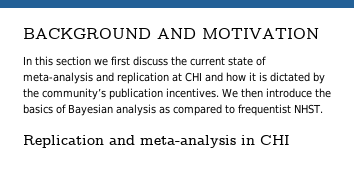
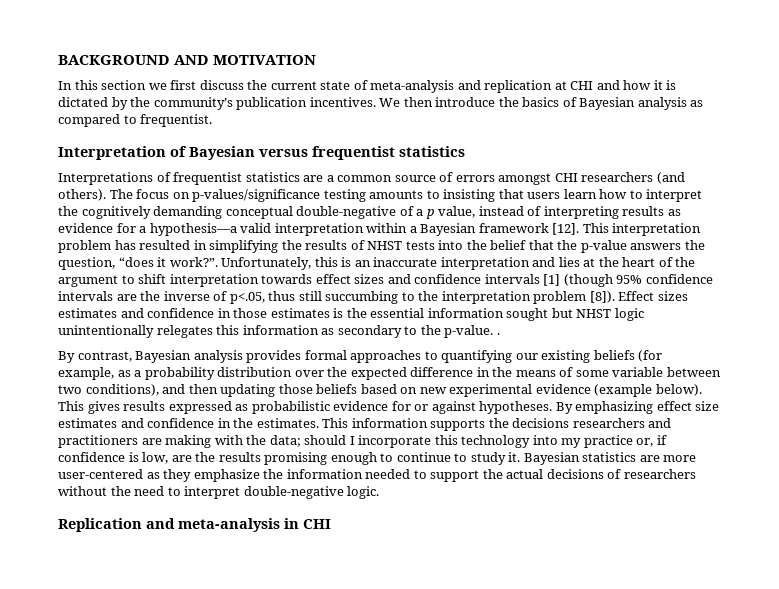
- We then introduce the basics of Bayesian analysis as compared to frequentist NHST.
+ We then introduce the basics of Bayesian analysis as compared to frequentist.
+ Interpretation of Bayesian versus frequentist statistics
+ Interpretations of frequentist statistics are a common source of errors amongst CHI researchers (and others). The focus on p-values/significance testing amounts to insisting that users learn how to interpret the cognitively demanding conceptual double-negative of a p value, instead of interpreting results as evidence for a hypothesis—a valid interpretation within a Bayesian framework [12]. This interpretation problem has resulted in simplifying the results of NHST tests into the belief that the p-value answers the question, “does it work?”. Unfortunately, this is an inaccurate interpretation and lies at the heart of the argument to shift interpretation towards effect sizes and confidence intervals [1] (though 95% confidence intervals are the inverse of p<.05, thus still succumbing to the interpretation problem [8]). Effect sizes estimates and confidence in those estimates is the essential information sought but NHST logic unintentionally relegates this information as secondary to the p-value. .
+ By contrast, Bayesian analysis provides formal approaches to quantifying our existing beliefs (for example, as a probability distribution over the expected difference in the means of some variable between two conditions), and then updating those beliefs based on new experimental evidence (example below). This gives results expressed as probabilistic evidence for or against hypotheses. By emphasizing effect size estimates and confidence in the estimates. This information supports the decisions researchers and practitioners are making with the data; should I incorporate this technology into my practice or, if confidence is low, are the results promising enough to continue to study it. Bayesian statistics are more user-centered as they emphasize the information needed to support the actual decisions of researchers without the need to interpret double-negative logic.

